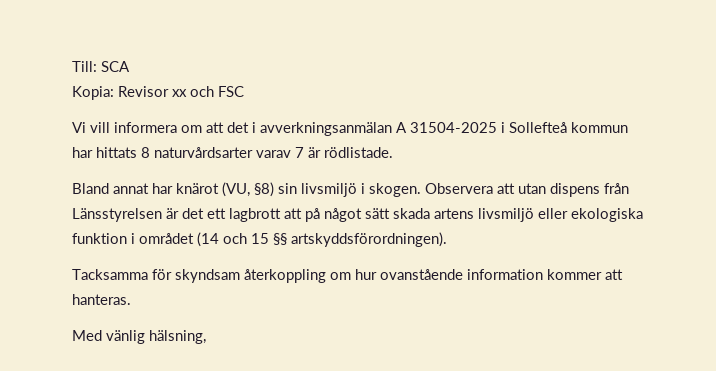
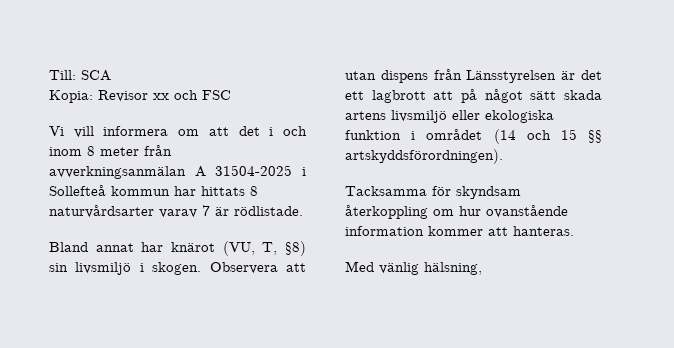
- Vi vill informera om att det i avverkningsanmälan A 31504-2025 i Sollefteå kommun har hittats 8 naturvårdsarter varav 7 är rödlistade.
+ Vi vill informera om att det i och inom 8 meter från avverkningsanmälan A 31504-2025 i Sollefteå kommun har hittats 8 naturvårdsarter varav 7 är rödlistade.
- Bland annat har knärot (VU, §8) sin livsmiljö i skogen.
+ Bland annat har knärot (VU, T, §8) sin livsmiljö i skogen.

